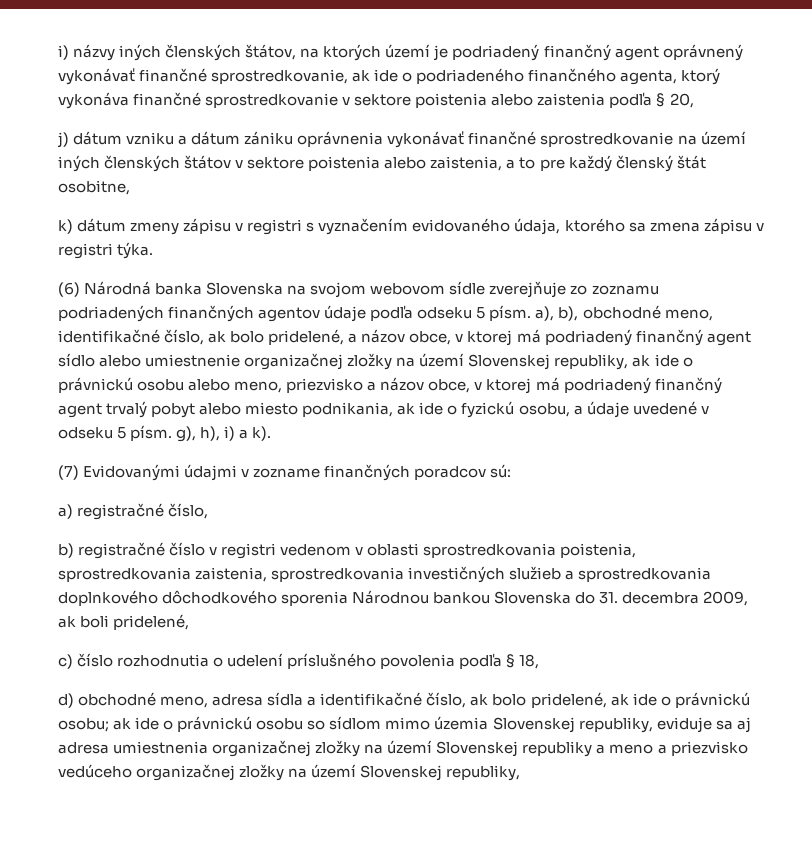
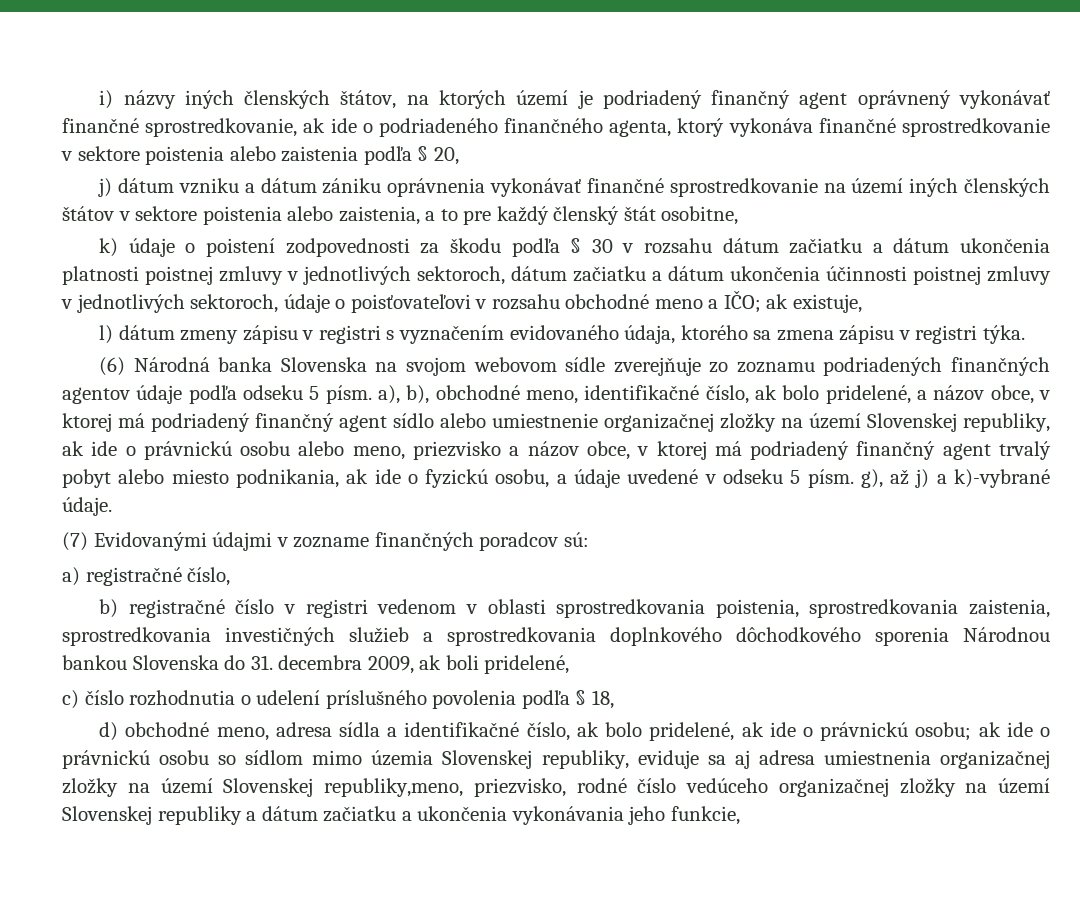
- k) dátum zmeny zápisu v registri s vyznačením evidovaného údaja, ktorého sa zmena zápisu v registri týka.
+ k) údaje o poistení zodpovednosti za škodu podľa § 30 v rozsahu dátum začiatku a dátum ukončenia platnosti poistnej zmluvy v jednotlivých sektoroch, dátum začiatku a dátum ukončenia účinnosti poistnej zmluvy v jednotlivých sektoroch, údaje o poisťovateľovi v rozsahu obchodné meno a IČO; ak existuje,
+ l) dátum zmeny zápisu v registri s vyznačením evidovaného údaja, ktorého sa zmena zápisu v registri týka.
- (6) Národná banka Slovenska na svojom webovom sídle zverejňuje zo zoznamu podriadených finančných agentov údaje podľa odseku 5 písm. a), b), obchodné meno, identifikačné číslo, ak bolo pridelené, a názov obce, v ktorej má podriadený finančný agent sídlo alebo umiestnenie organizačnej zložky na území Slovenskej republiky, ak ide o právnickú osobu alebo meno, priezvisko a názov obce, v ktorej má podriadený finančný agent trvalý pobyt alebo miesto podnikania, ak ide o fyzickú osobu, a údaje uvedené v odseku 5 písm. g), h), i) a k).
+ (6) Národná banka Slovenska na svojom webovom sídle zverejňuje zo zoznamu podriadených finančných agentov údaje podľa odseku 5 písm. a), b), obchodné meno, identifikačné číslo, ak bolo pridelené, a názov obce, v ktorej má podriadený finančný agent sídlo alebo umiestnenie organizačnej zložky na území Slovenskej republiky, ak ide o právnickú osobu alebo meno, priezvisko a názov obce, v ktorej má podriadený finančný agent trvalý pobyt alebo miesto podnikania, ak ide o fyzickú osobu, a údaje uvedené v odseku 5 písm. g), až j) a k)-vybrané údaje.
- d) obchodné meno, adresa sídla a identifikačné číslo, ak bolo pridelené, ak ide o právnickú osobu; ak ide o právnickú osobu so sídlom mimo územia Slovenskej republiky, eviduje sa aj adresa umiestnenia organizačnej zložky na území Slovenskej republiky a meno a priezvisko vedúceho organizačnej zložky na území Slovenskej republiky,
+ d) obchodné meno, adresa sídla a identifikačné číslo, ak bolo pridelené, ak ide o právnickú osobu; ak ide o právnickú osobu so sídlom mimo územia Slovenskej republiky, eviduje sa aj adresa umiestnenia organizačnej zložky na území Slovenskej republiky,meno, priezvisko, rodné číslo vedúceho organizačnej zložky na území Slovenskej republiky a dátum začiatku a ukončenia vykonávania jeho funkcie,

